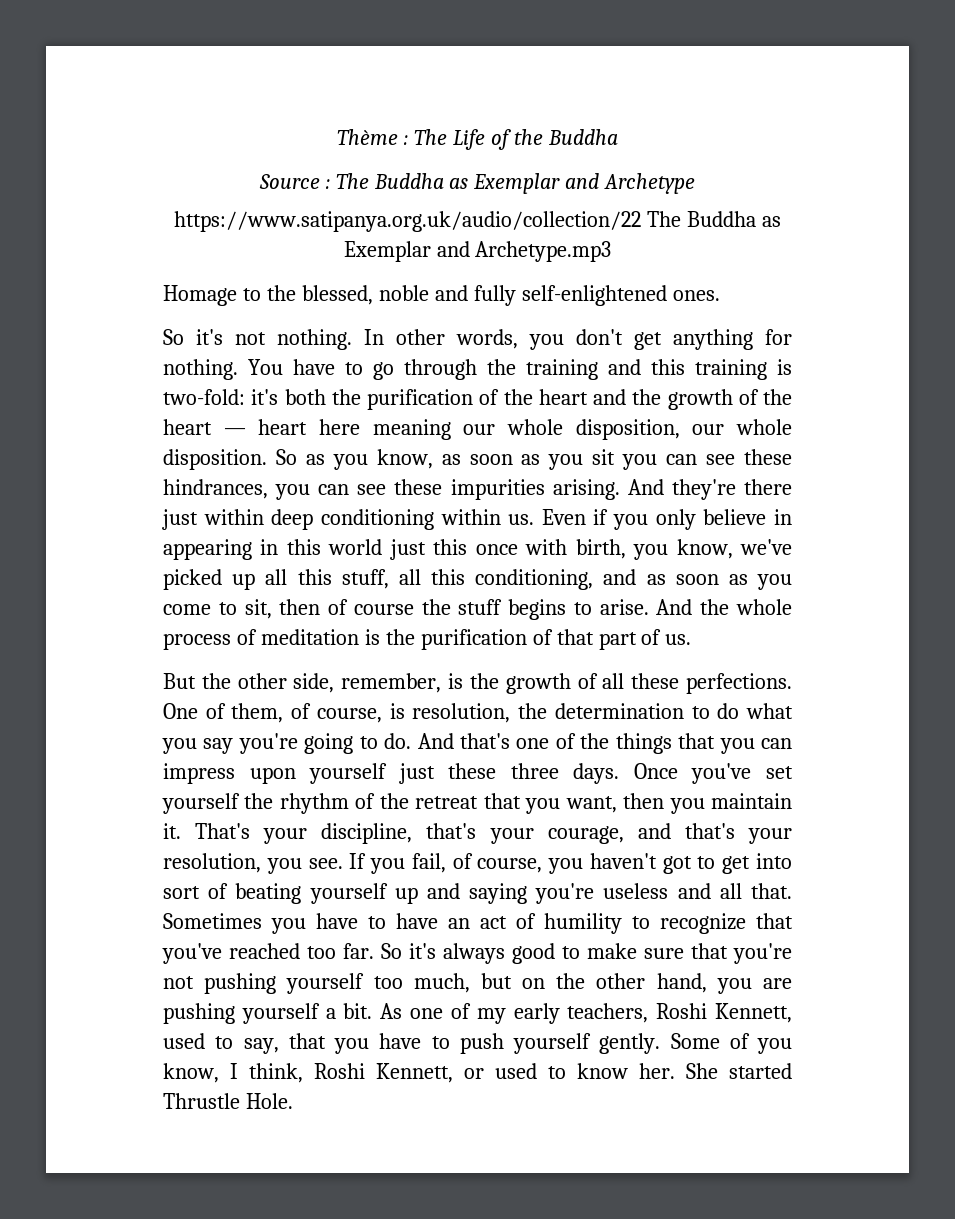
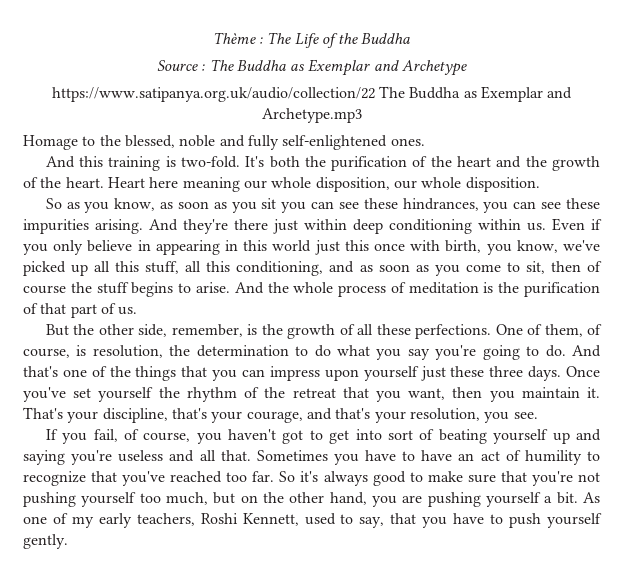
- So it's not nothing. In other words, you don't get anything for nothing. You have to go through the training and this training is two-fold: it's both the purification of the heart and the growth of the heart — heart here meaning our whole disposition, our whole disposition. So as you know, as soon as you sit you can see these hindrances, you can see these impurities arising.
+ And this training is two-fold. It's both the purification of the heart and the growth of the heart. Heart here meaning our whole disposition, our whole disposition.
+ So as you know, as soon as you sit you can see these hindrances, you can see these impurities arising.
- That's your discipline, that's your courage, and that's your resolution, you see. If you fail, of course, you haven't got to get into sort of beating yourself up and saying you're useless and all that.
+ That's your discipline, that's your courage, and that's your resolution, you see.
+ If you fail, of course, you haven't got to get into sort of beating yourself up and saying you're useless and all that.
- Some of you know, I think, Roshi Kennett, or used to know her. She started Thrustle Hole.

